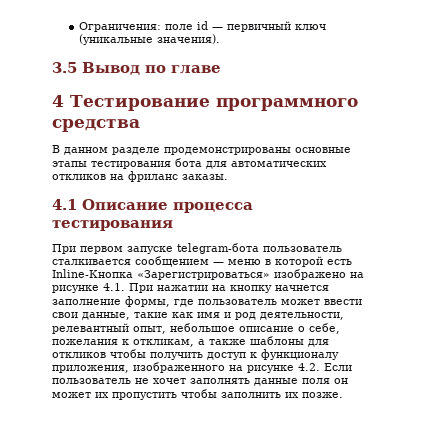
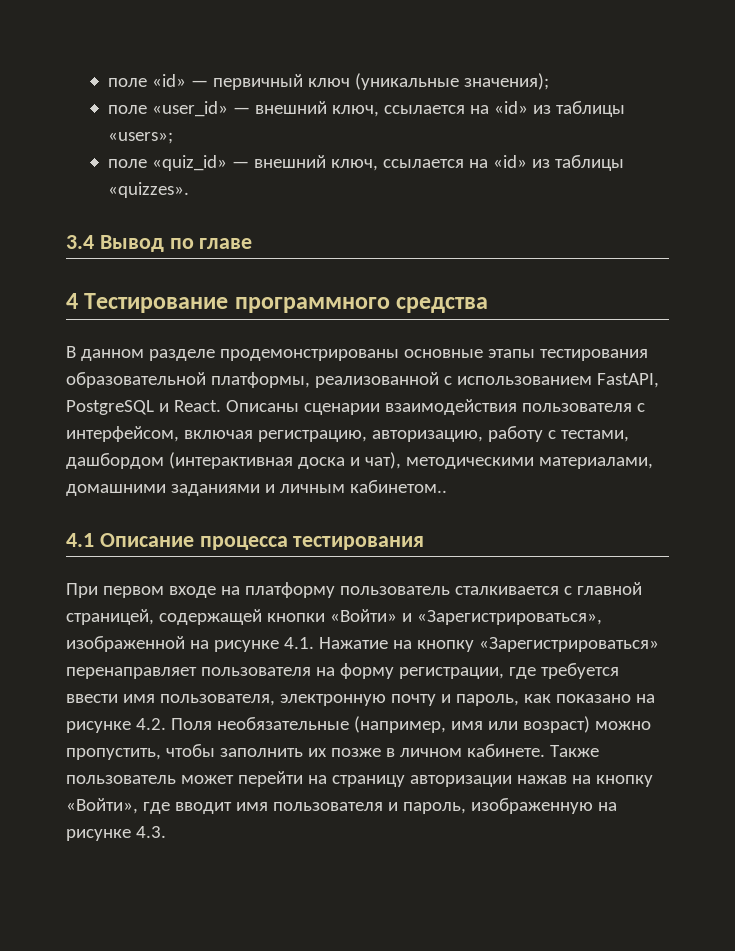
- Ограничения: поле id — первичный ключ (уникальные значения).
- 3.5 Вывод по главе
+ поле «id» — первичный ключ (уникальные значения);
+ поле «user_id» — внешний ключ, ссылается на «id» из таблицы «users»;
+ поле «quiz_id» — внешний ключ, ссылается на «id» из таблицы «quizzes».
+ 3.4 Вывод по главе
- В данном разделе продемонстрированы основные этапы тестирования бота для автоматических откликов на фриланс заказы.
+ В данном разделе продемонстрированы основные этапы тестирования образовательной платформы, реализованной с использованием FastAPI, PostgreSQL и React. Описаны сценарии взаимодействия пользователя с интерфейсом, включая регистрацию, авторизацию, работу с тестами, дашбордом (интерактивная доска и чат), методическими материалами, домашними заданиями и личным кабинетом..
- При первом запуске telegram-бота пользователь сталкивается сообщением — меню в которой есть Inline-Кнопка «Зарегистрироваться» изображено на рисунке 4.1. При нажатии на кнопку начнется заполнение формы, где пользователь может ввести свои данные, такие как имя и род деятельности, релевантный опыт, небольшое описание о себе, пожелания к откликам, а также шаблоны для откликов чтобы получить доступ к функционалу приложения, изображенного на рисунке 4.2. Если пользователь не хочет заполнять данные поля он может их пропустить чтобы заполнить их позже.
+ При первом входе на платформу пользователь сталкивается с главной страницей, содержащей кнопки «Войти» и «Зарегистрироваться», изображенной на рисунке 4.1. Нажатие на кнопку «Зарегистрироваться» перенаправляет пользователя на форму регистрации, где требуется ввести имя пользователя, электронную почту и пароль, как показано на рисунке 4.2. Поля необязательные (например, имя или возраст) можно пропустить, чтобы заполнить их позже в личном кабинете. Также пользователь может перейти на страницу авторизации нажав на кнопку «Войти», где вводит имя пользователя и пароль, изображенную на рисунке 4.3.

